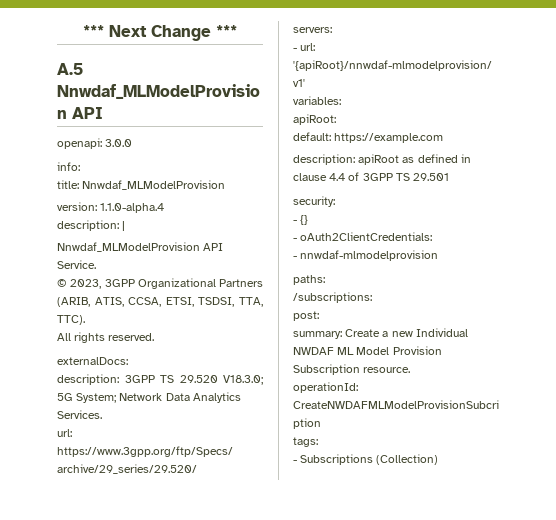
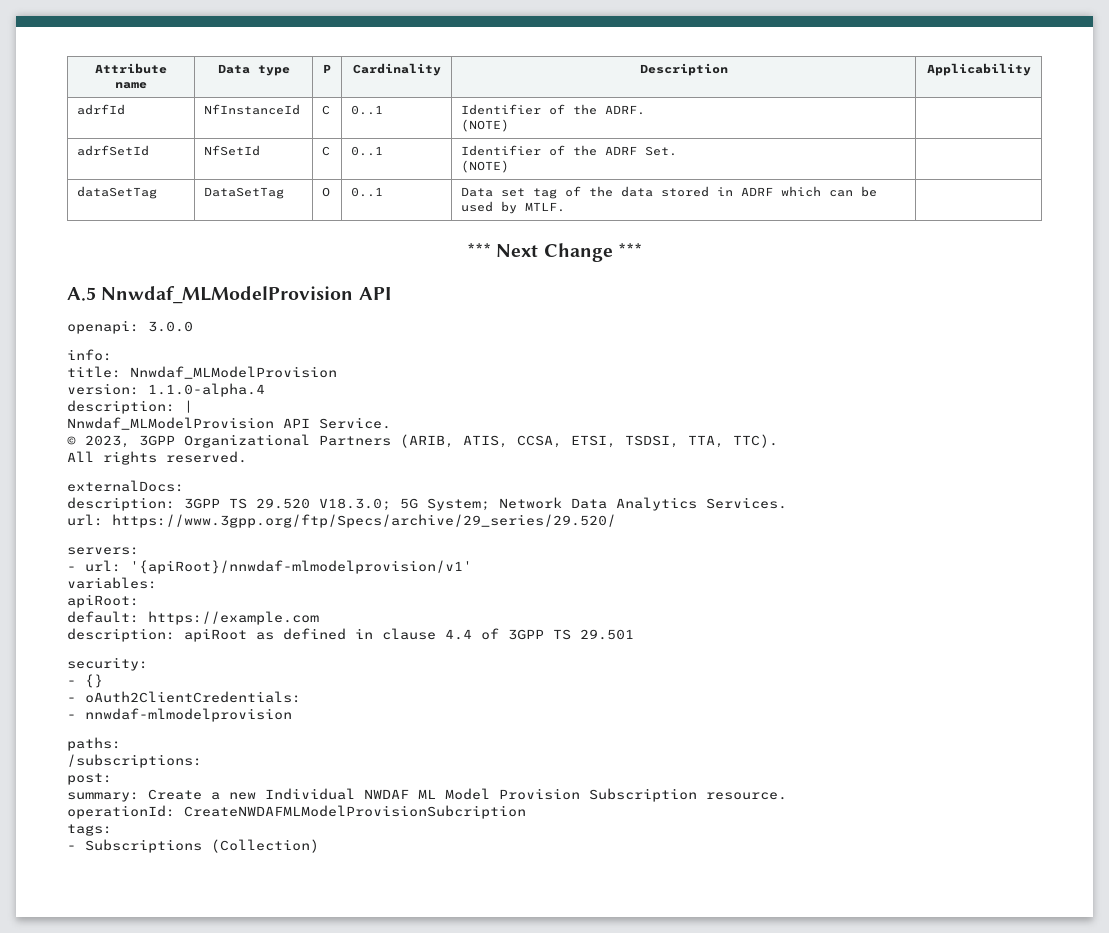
+ Attribute name | Data type | P | Cardinality | Description | Applicability
+ adrfId | NfInstanceId | C | 0..1 | Identifier of the ADRF.
+ (NOTE) |
+ adrfSetId | NfSetId | C | 0..1 | Identifier of the ADRF Set.
+ (NOTE) |
+ dataSetTag | DataSetTag | O | 0..1 | Data set tag of the data stored in ADRF which can be used by MTLF. |

